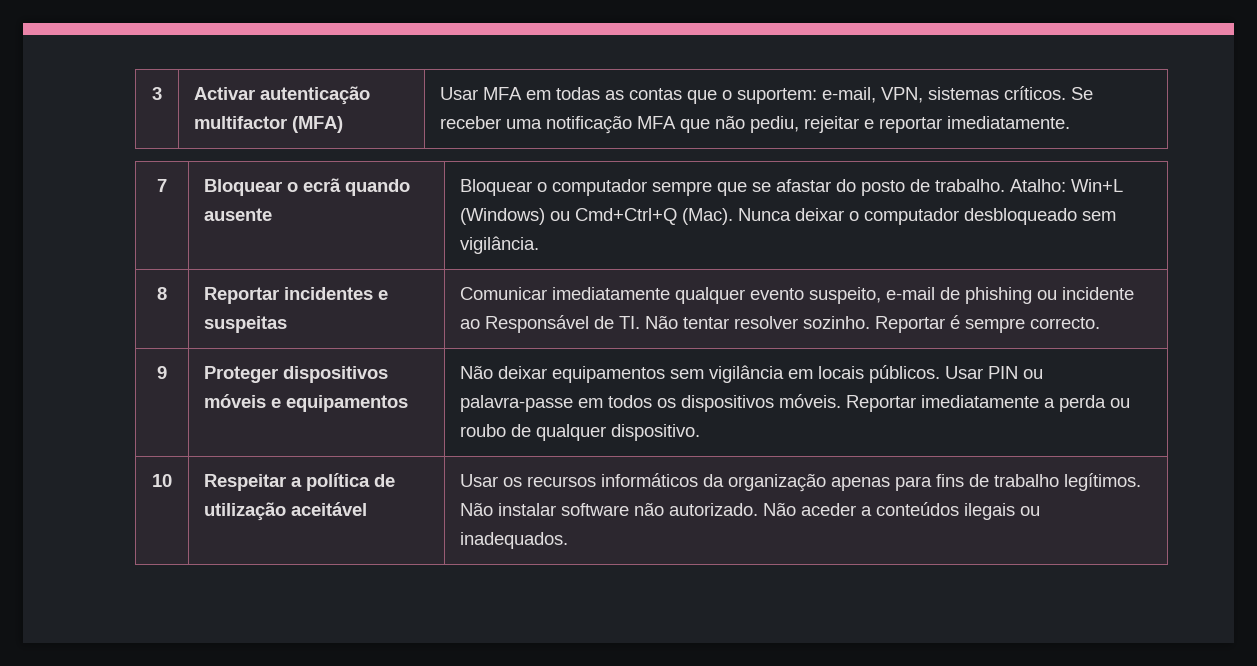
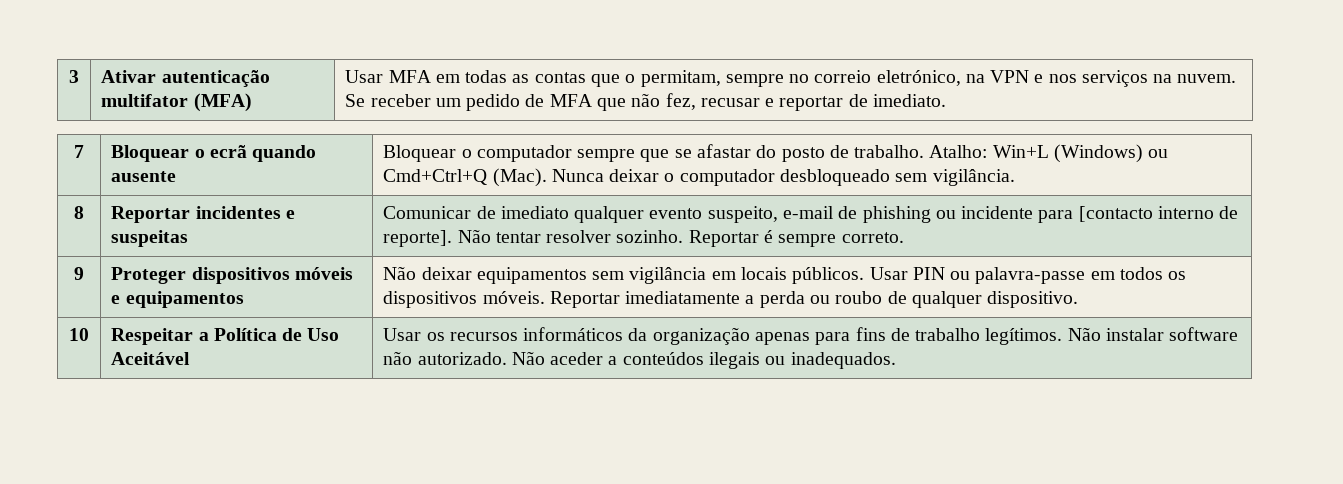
- 3 | Activar autenticação multifactor (MFA) | Usar MFA em todas as contas que o suportem: e-mail, VPN, sistemas críticos. Se receber uma notificação MFA que não pediu, rejeitar e reportar imediatamente.
+ 3 | Ativar autenticação multifator (MFA) | Usar MFA em todas as contas que o permitam, sempre no correio eletrónico, na VPN e nos serviços na nuvem. Se receber um pedido de MFA que não fez, recusar e reportar de imediato.
- 8 | Reportar incidentes e suspeitas | Comunicar imediatamente qualquer evento suspeito, e-mail de phishing ou incidente ao Responsável de TI. Não tentar resolver sozinho. Reportar é sempre correcto.
+ 8 | Reportar incidentes e suspeitas | Comunicar de imediato qualquer evento suspeito, e-mail de phishing ou incidente para [contacto interno de reporte]. Não tentar resolver sozinho. Reportar é sempre correto.
- 10 | Respeitar a política de utilização aceitável | Usar os recursos informáticos da organização apenas para fins de trabalho legítimos. Não instalar software não autorizado. Não aceder a conteúdos ilegais ou inadequados.
+ 10 | Respeitar a Política de Uso Aceitável | Usar os recursos informáticos da organização apenas para fins de trabalho legítimos. Não instalar software não autorizado. Não aceder a conteúdos ilegais ou inadequados.

